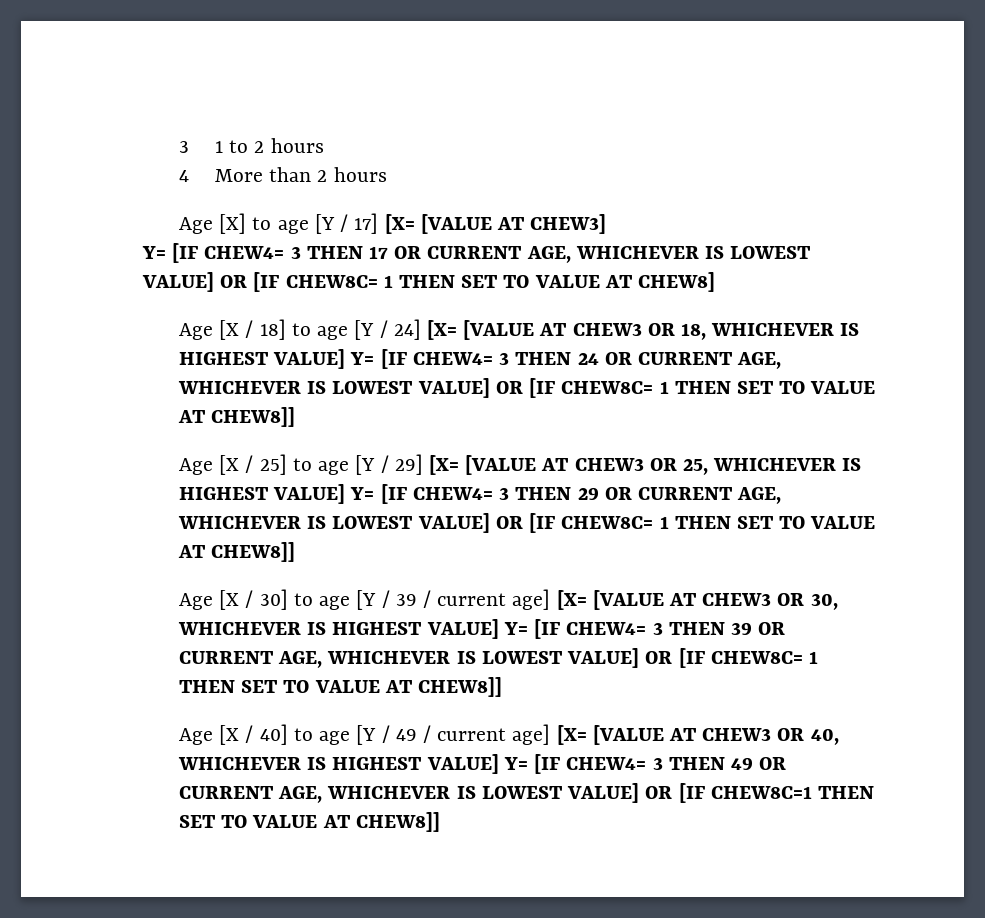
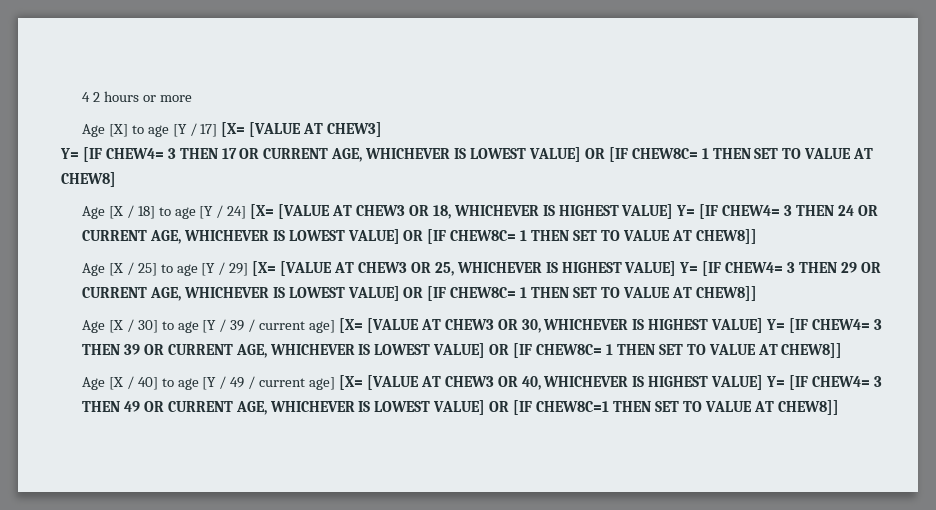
- 3 1 to 2 hours
- 4 More than 2 hours
+ 4 2 hours or more

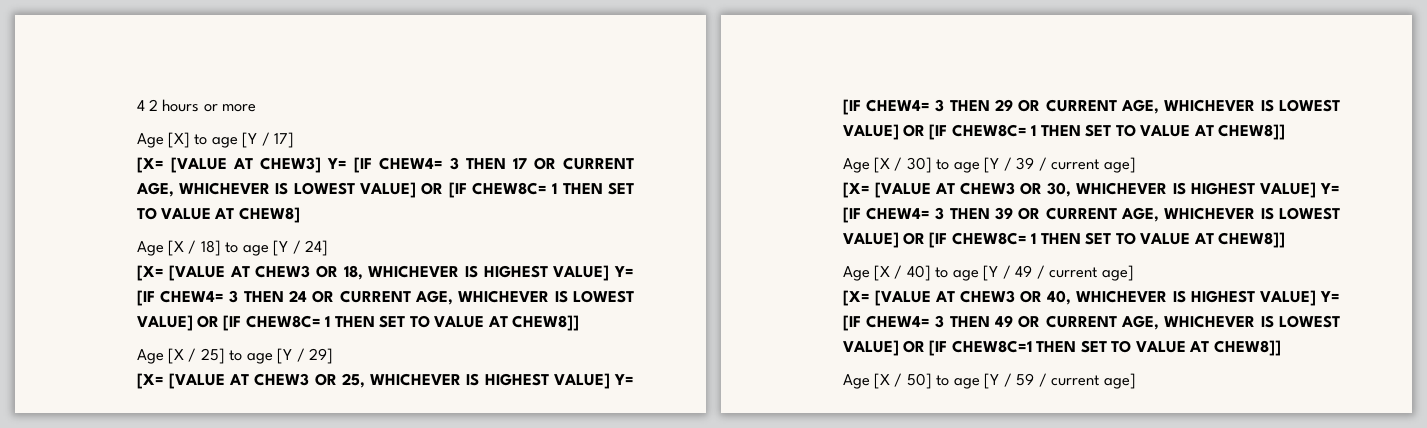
- Age [X] to age [Y / 17] [X= [VALUE AT CHEW3]
- Y= [IF CHEW4= 3 THEN 17 OR CURRENT AGE, WHICHEVER IS LOWEST VALUE] OR [IF CHEW8C= 1 THEN SET TO VALUE AT CHEW8]
+ Age [X] to age [Y / 17]
+ [X= [VALUE AT CHEW3] Y= [IF CHEW4= 3 THEN 17 OR CURRENT AGE, WHICHEVER IS LOWEST VALUE] OR [IF CHEW8C= 1 THEN SET TO VALUE AT CHEW8]
- Age [X / 18] to age [Y / 24] [X= [VALUE AT CHEW3 OR 18, WHICHEVER IS HIGHEST VALUE] Y= [IF CHEW4= 3 THEN 24 OR CURRENT AGE, WHICHEVER IS LOWEST VALUE] OR [IF CHEW8C= 1 THEN SET TO VALUE AT CHEW8]]
+ Age [X / 18] to age [Y / 24]
+ [X= [VALUE AT CHEW3 OR 18, WHICHEVER IS HIGHEST VALUE] Y= [IF CHEW4= 3 THEN 24 OR CURRENT AGE, WHICHEVER IS LOWEST VALUE] OR [IF CHEW8C= 1 THEN SET TO VALUE AT CHEW8]]
- Age [X / 25] to age [Y / 29] [X= [VALUE AT CHEW3 OR 25, WHICHEVER IS HIGHEST VALUE] Y= [IF CHEW4= 3 THEN 29 OR CURRENT AGE, WHICHEVER IS LOWEST VALUE] OR [IF CHEW8C= 1 THEN SET TO VALUE AT CHEW8]]
+ Age [X / 25] to age [Y / 29]
+ [X= [VALUE AT CHEW3 OR 25, WHICHEVER IS HIGHEST VALUE] Y= [IF CHEW4= 3 THEN 29 OR CURRENT AGE, WHICHEVER IS LOWEST VALUE] OR [IF CHEW8C= 1 THEN SET TO VALUE AT CHEW8]]
- Age [X / 30] to age [Y / 39 / current age] [X= [VALUE AT CHEW3 OR 30, WHICHEVER IS HIGHEST VALUE] Y= [IF CHEW4= 3 THEN 39 OR CURRENT AGE, WHICHEVER IS LOWEST VALUE] OR [IF CHEW8C= 1 THEN SET TO VALUE AT CHEW8]]
+ Age [X / 30] to age [Y / 39 / current age]
+ [X= [VALUE AT CHEW3 OR 30, WHICHEVER IS HIGHEST VALUE] Y= [IF CHEW4= 3 THEN 39 OR CURRENT AGE, WHICHEVER IS LOWEST VALUE] OR [IF CHEW8C= 1 THEN SET TO VALUE AT CHEW8]]
- Age [X / 40] to age [Y / 49 / current age] [X= [VALUE AT CHEW3 OR 40, WHICHEVER IS HIGHEST VALUE] Y= [IF CHEW4= 3 THEN 49 OR CURRENT AGE, WHICHEVER IS LOWEST VALUE] OR [IF CHEW8C=1 THEN SET TO VALUE AT CHEW8]]
+ Age [X / 40] to age [Y / 49 / current age]
+ [X= [VALUE AT CHEW3 OR 40, WHICHEVER IS HIGHEST VALUE] Y= [IF CHEW4= 3 THEN 49 OR CURRENT AGE, WHICHEVER IS LOWEST VALUE] OR [IF CHEW8C=1 THEN SET TO VALUE AT CHEW8]]
+ Age [X / 50] to age [Y / 59 / current age]

